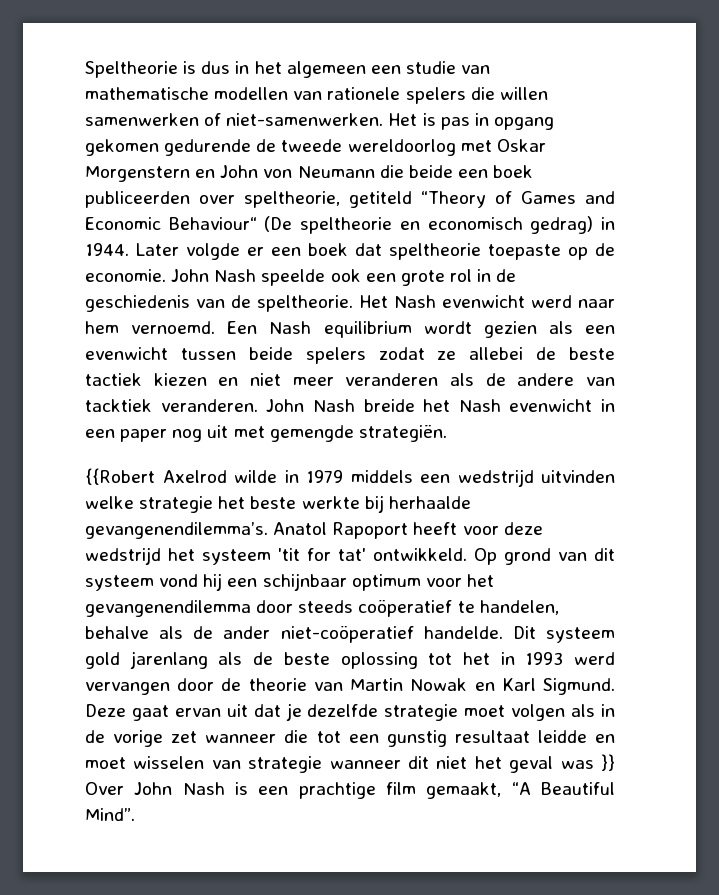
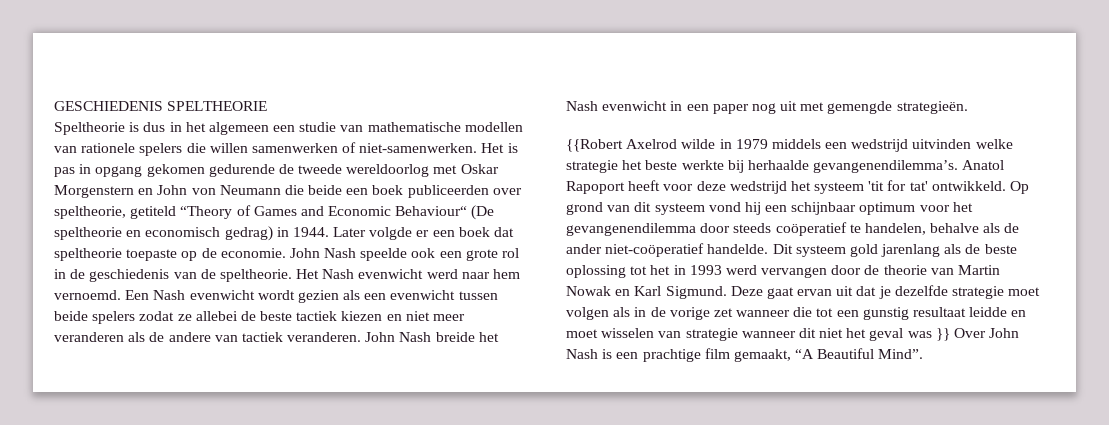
+ GESCHIEDENIS SPELTHEORIE
- Een Nash equilibrium wordt gezien als een evenwicht tussen beide spelers zodat ze allebei de beste tactiek kiezen en niet meer veranderen als de andere van tacktiek veranderen.
+ Een Nash evenwicht wordt gezien als een evenwicht tussen beide spelers zodat ze allebei de beste tactiek kiezen en niet meer veranderen als de andere van tactiek veranderen.
- John Nash breide het Nash evenwicht in een paper nog uit met gemengde strategiën.
+ John Nash breide het Nash evenwicht in een paper nog uit met gemengde strategieën.

